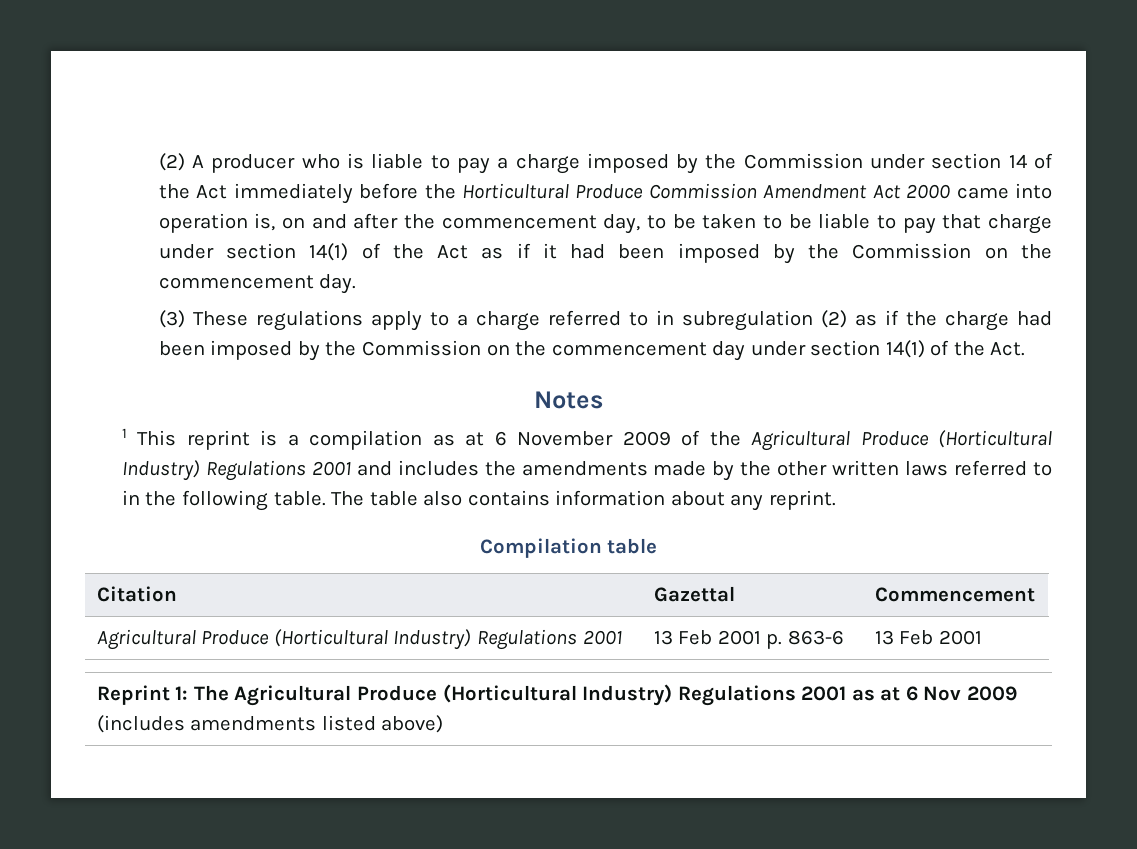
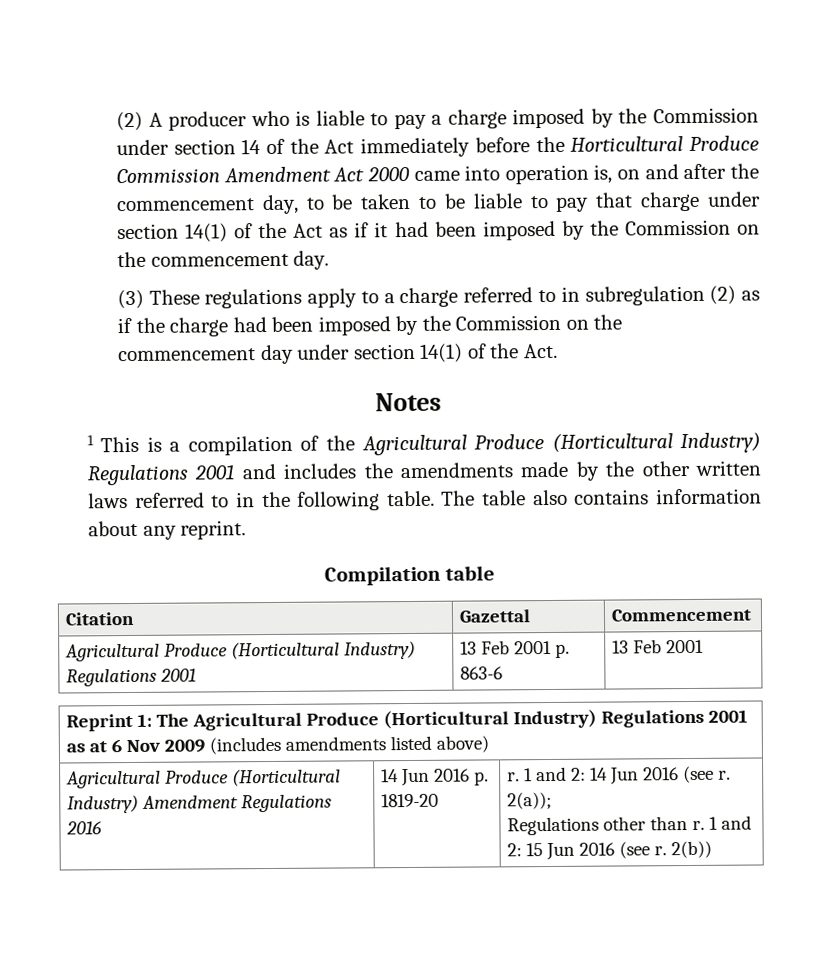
- 1 This reprint is a compilation as at 6 November 2009 of the Agricultural Produce (Horticultural Industry) Regulations 2001 and includes the amendments made by the other written laws referred to in the following table.
+ 1 This is a compilation of the Agricultural Produce (Horticultural Industry) Regulations 2001 and includes the amendments made by the other written laws referred to in the following table.
+ Agricultural Produce (Horticultural Industry) Amendment Regulations 2016 | 14 Jun 2016 p. 1819-20 | r. 1 and 2: 14 Jun 2016 (see r. 2(a));
+ Regulations other than r. 1 and 2: 15 Jun 2016 (see r. 2(b))

